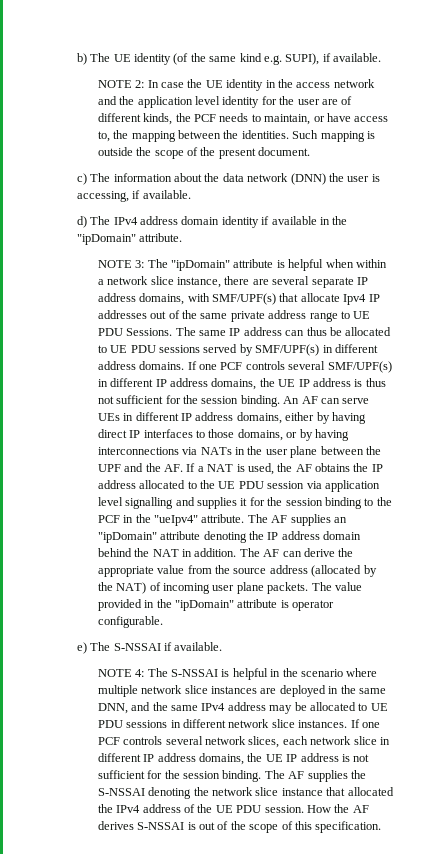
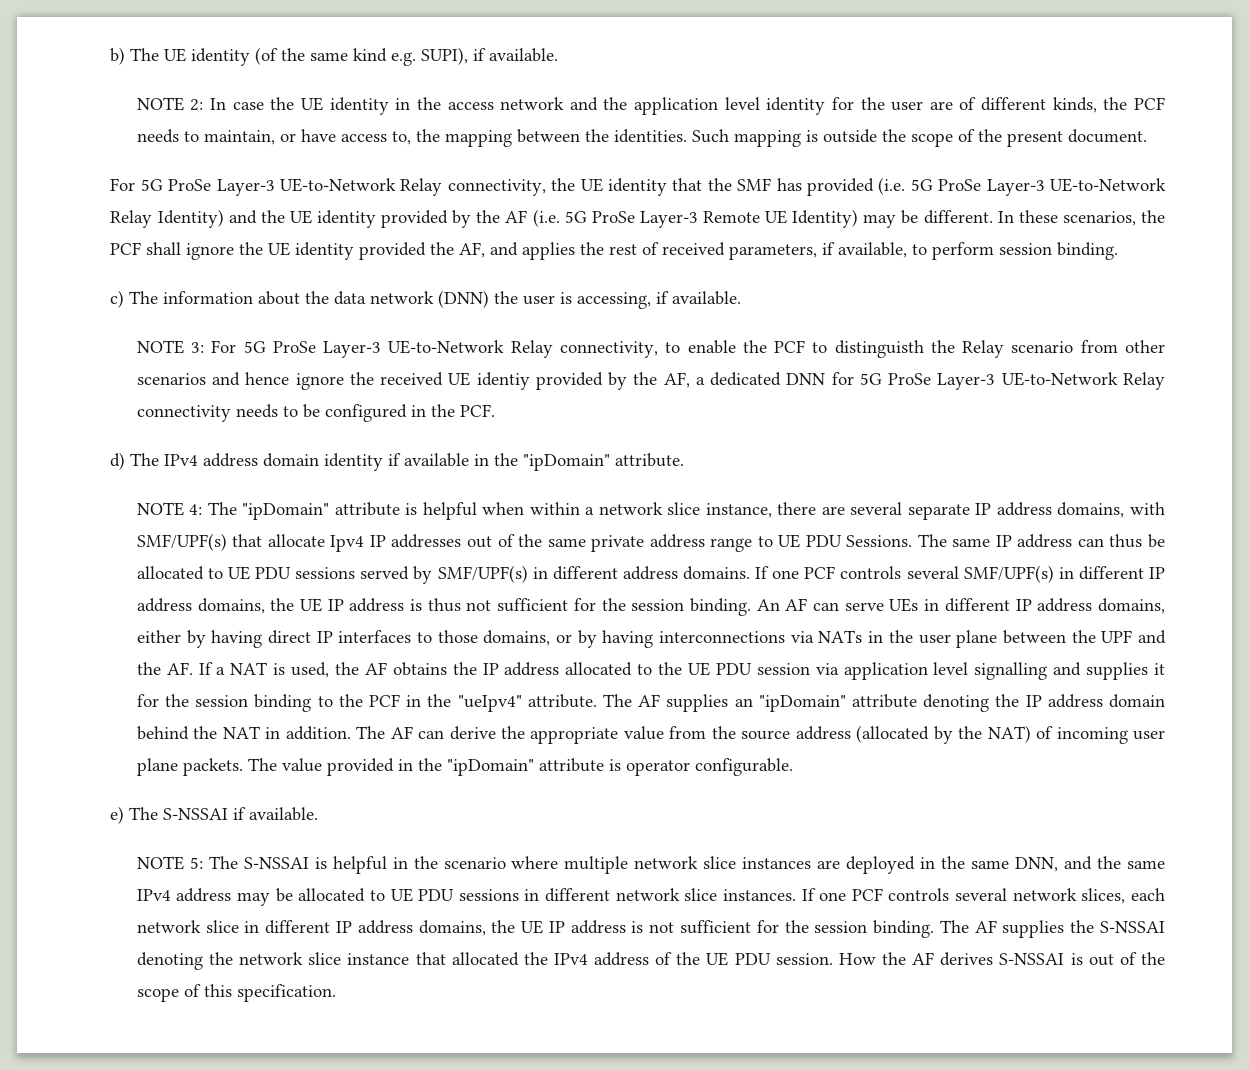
+ For 5G ProSe Layer-3 UE-to-Network Relay connectivity, the UE identity that the SMF has provided (i.e. 5G ProSe Layer-3 UE-to-Network Relay Identity) and the UE identity provided by the AF (i.e. 5G ProSe Layer-3 Remote UE Identity) may be different. In these scenarios, the PCF shall ignore the UE identity provided the AF, and applies the rest of received parameters, if available, to perform session binding.
+ NOTE 3: For 5G ProSe Layer-3 UE-to-Network Relay connectivity, to enable the PCF to distinguisth the Relay scenario from other scenarios and hence ignore the received UE identiy provided by the AF, a dedicated DNN for 5G ProSe Layer-3 UE-to-Network Relay connectivity needs to be configured in the PCF.
- NOTE 3: The "ipDomain" attribute is helpful when within a network slice instance, there are several separate IP address domains, with SMF/UPF(s) that allocate Ipv4 IP addresses out of the same private address range to UE PDU Sessions.
+ NOTE 4: The "ipDomain" attribute is helpful when within a network slice instance, there are several separate IP address domains, with SMF/UPF(s) that allocate Ipv4 IP addresses out of the same private address range to UE PDU Sessions.
- NOTE 4: The S-NSSAI is helpful in the scenario where multiple network slice instances are deployed in the same DNN, and the same IPv4 address may be allocated to UE PDU sessions in different network slice instances.
+ NOTE 5: The S-NSSAI is helpful in the scenario where multiple network slice instances are deployed in the same DNN, and the same IPv4 address may be allocated to UE PDU sessions in different network slice instances.

